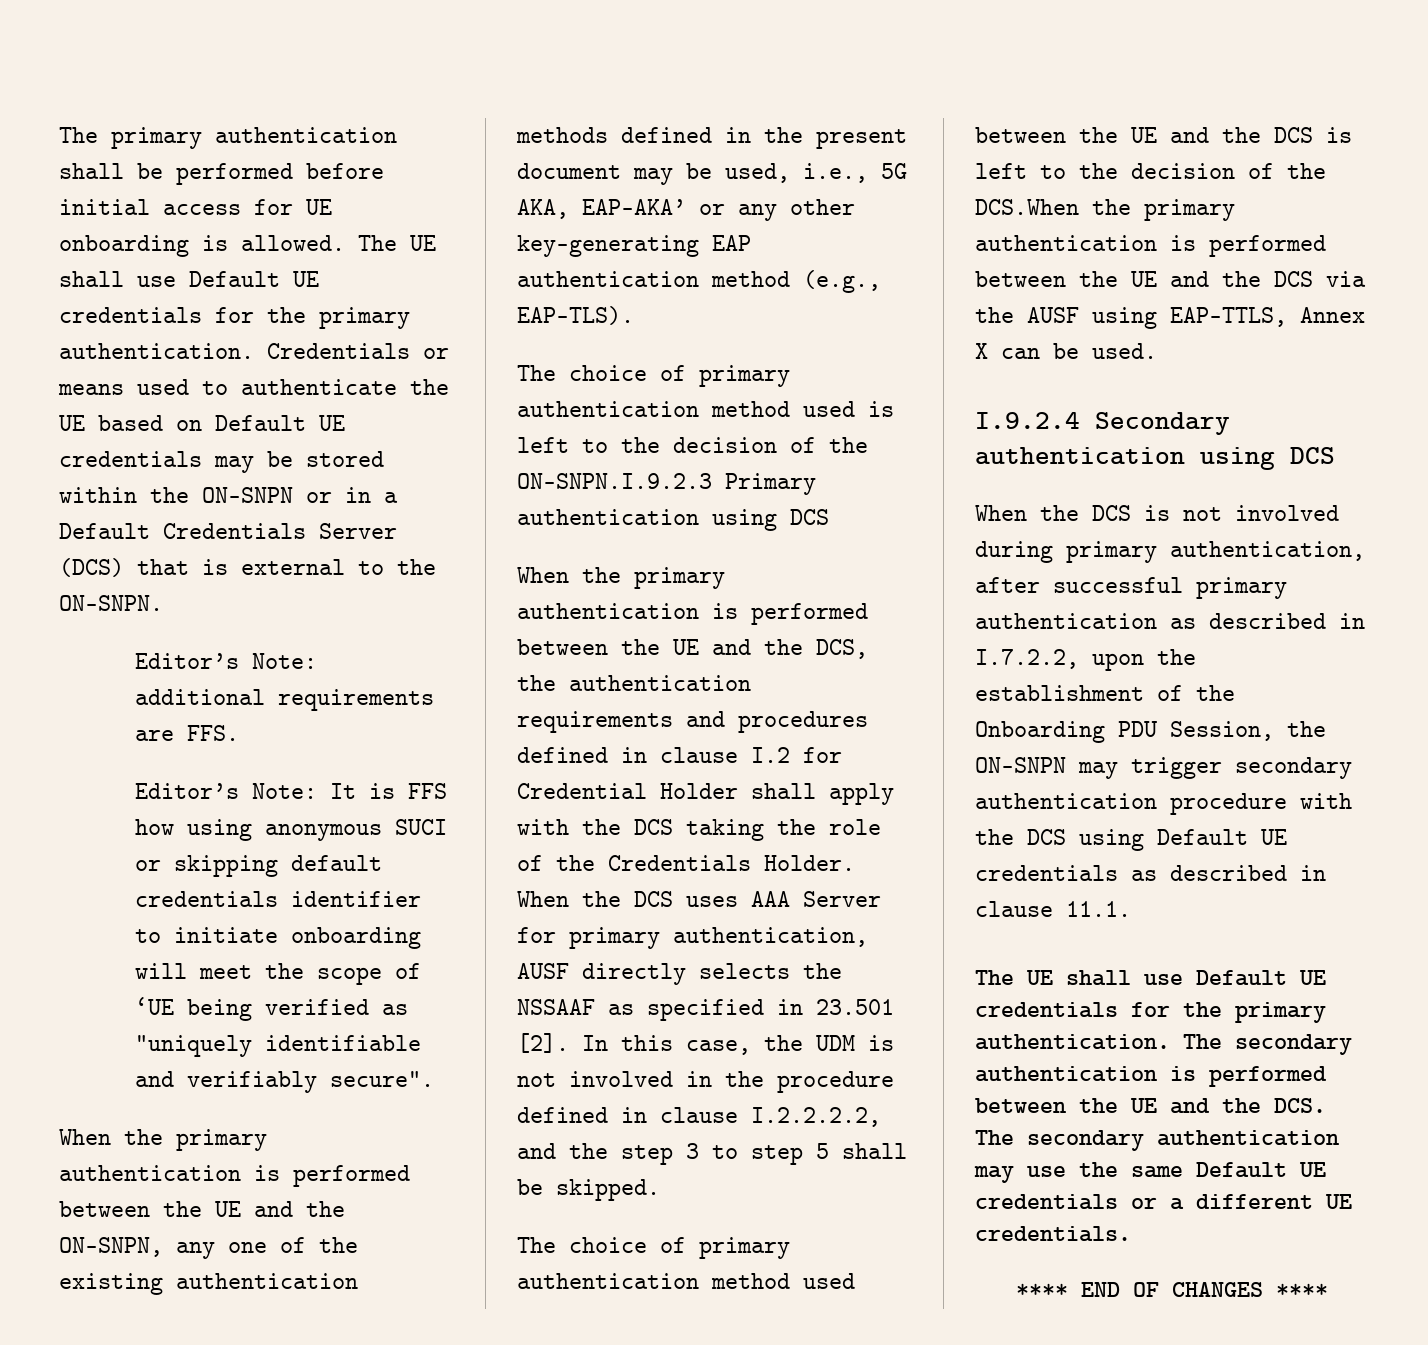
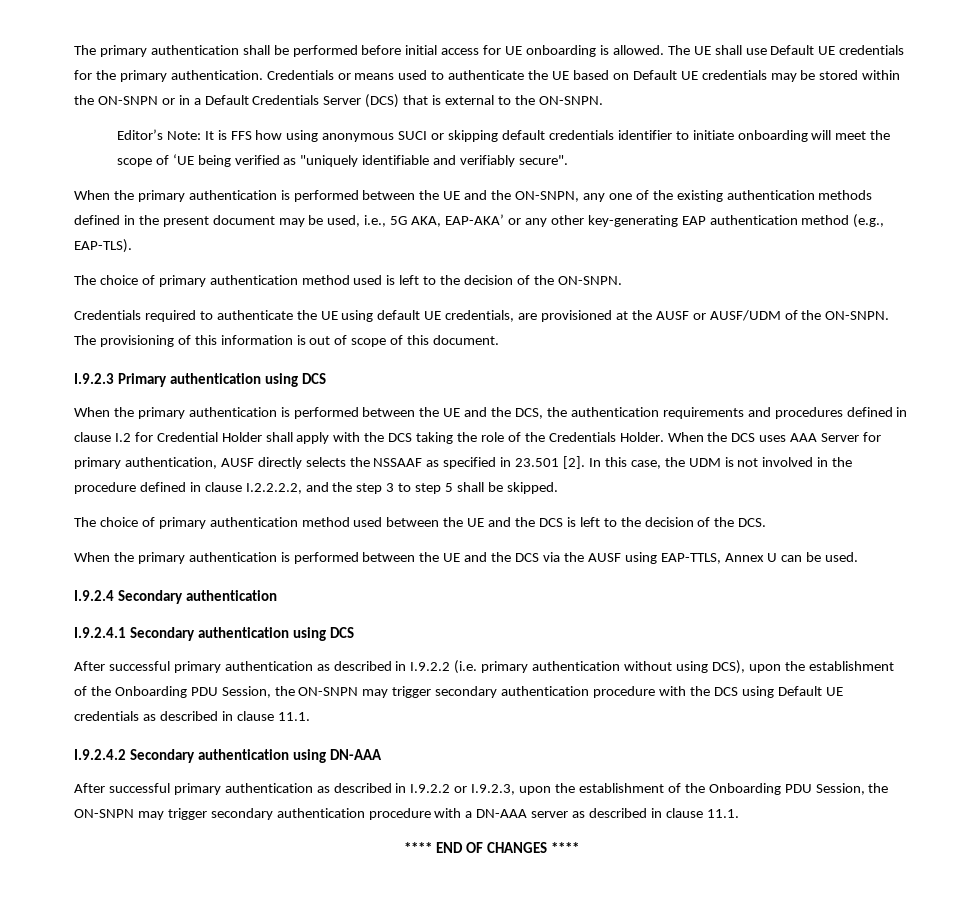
- Editor’s Note: additional requirements are FFS.
- The choice of primary authentication method used is left to the decision of the ON-SNPN.I.9.2.3 Primary authentication using DCS
+ The choice of primary authentication method used is left to the decision of the ON-SNPN.
+ Credentials required to authenticate the UE using default UE credentials, are provisioned at the AUSF or AUSF/UDM of the ON-SNPN. The provisioning of this information is out of scope of this document.
+ I.9.2.3 Primary authentication using DCS
- The choice of primary authentication method used between the UE and the DCS is left to the decision of the DCS.When the primary authentication is performed between the UE and the DCS via the AUSF using EAP-TTLS, Annex X can be used.
+ The choice of primary authentication method used between the UE and the DCS is left to the decision of the DCS.
+ When the primary authentication is performed between the UE and the DCS via the AUSF using EAP-TTLS, Annex U can be used.
- I.9.2.4 Secondary authentication using DCS
- When the DCS is not involved during primary authentication, after successful primary authentication as described in I.7.2.2, upon the establishment of the Onboarding PDU Session, the ON-SNPN may trigger secondary authentication procedure with the DCS using Default UE credentials as described in clause 11.1.
+ I.9.2.4 Secondary authentication
+ I.9.2.4.1 Secondary authentication using DCS
+ After successful primary authentication as described in I.9.2.2 (i.e. primary authentication without using DCS), upon the establishment of the Onboarding PDU Session, the ON-SNPN may trigger secondary authentication procedure with the DCS using Default UE credentials as described in clause 11.1.
- The UE shall use Default UE credentials for the primary authentication. The secondary authentication is performed between the UE and the DCS. The secondary authentication may use the same Default UE credentials or a different UE credentials.
+ I.9.2.4.2 Secondary authentication using DN-AAA
+ After successful primary authentication as described in I.9.2.2 or I.9.2.3, upon the establishment of the Onboarding PDU Session, the ON-SNPN may trigger secondary authentication procedure with a DN-AAA server as described in clause 11.1.

